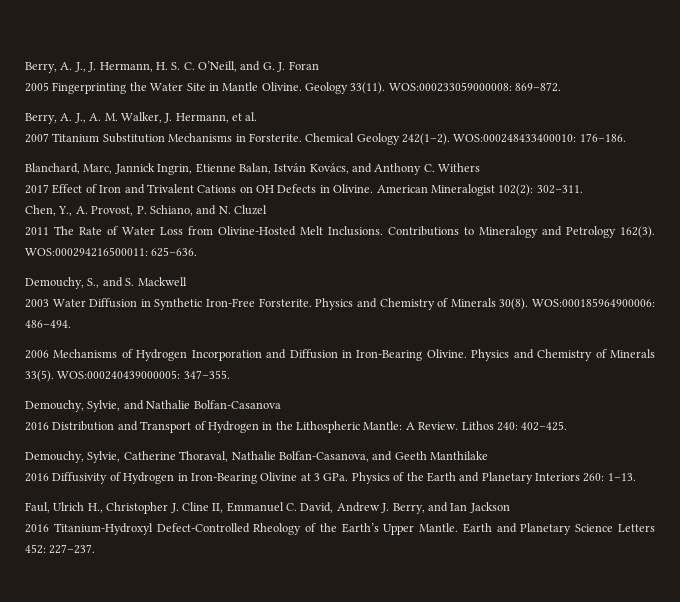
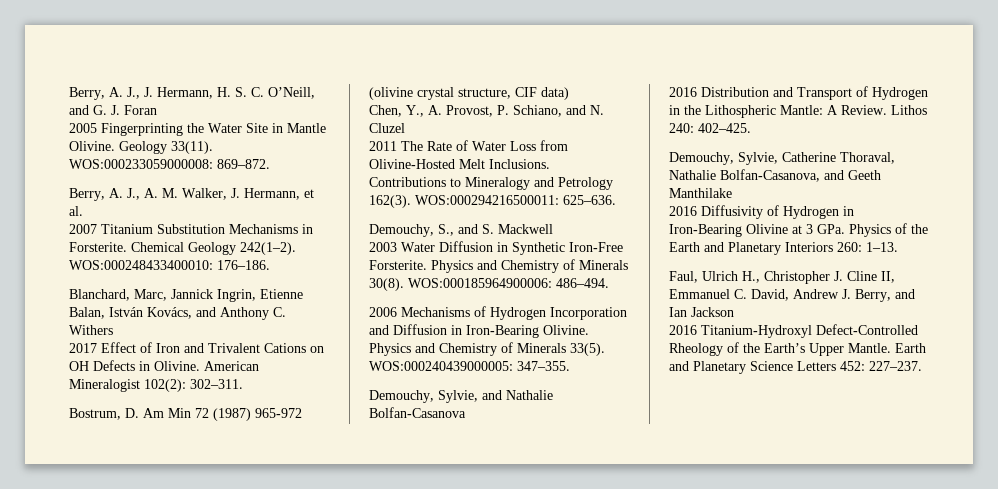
+ Bostrum, D. Am Min 72 (1987) 965-972 (olivine crystal structure, CIF data)

